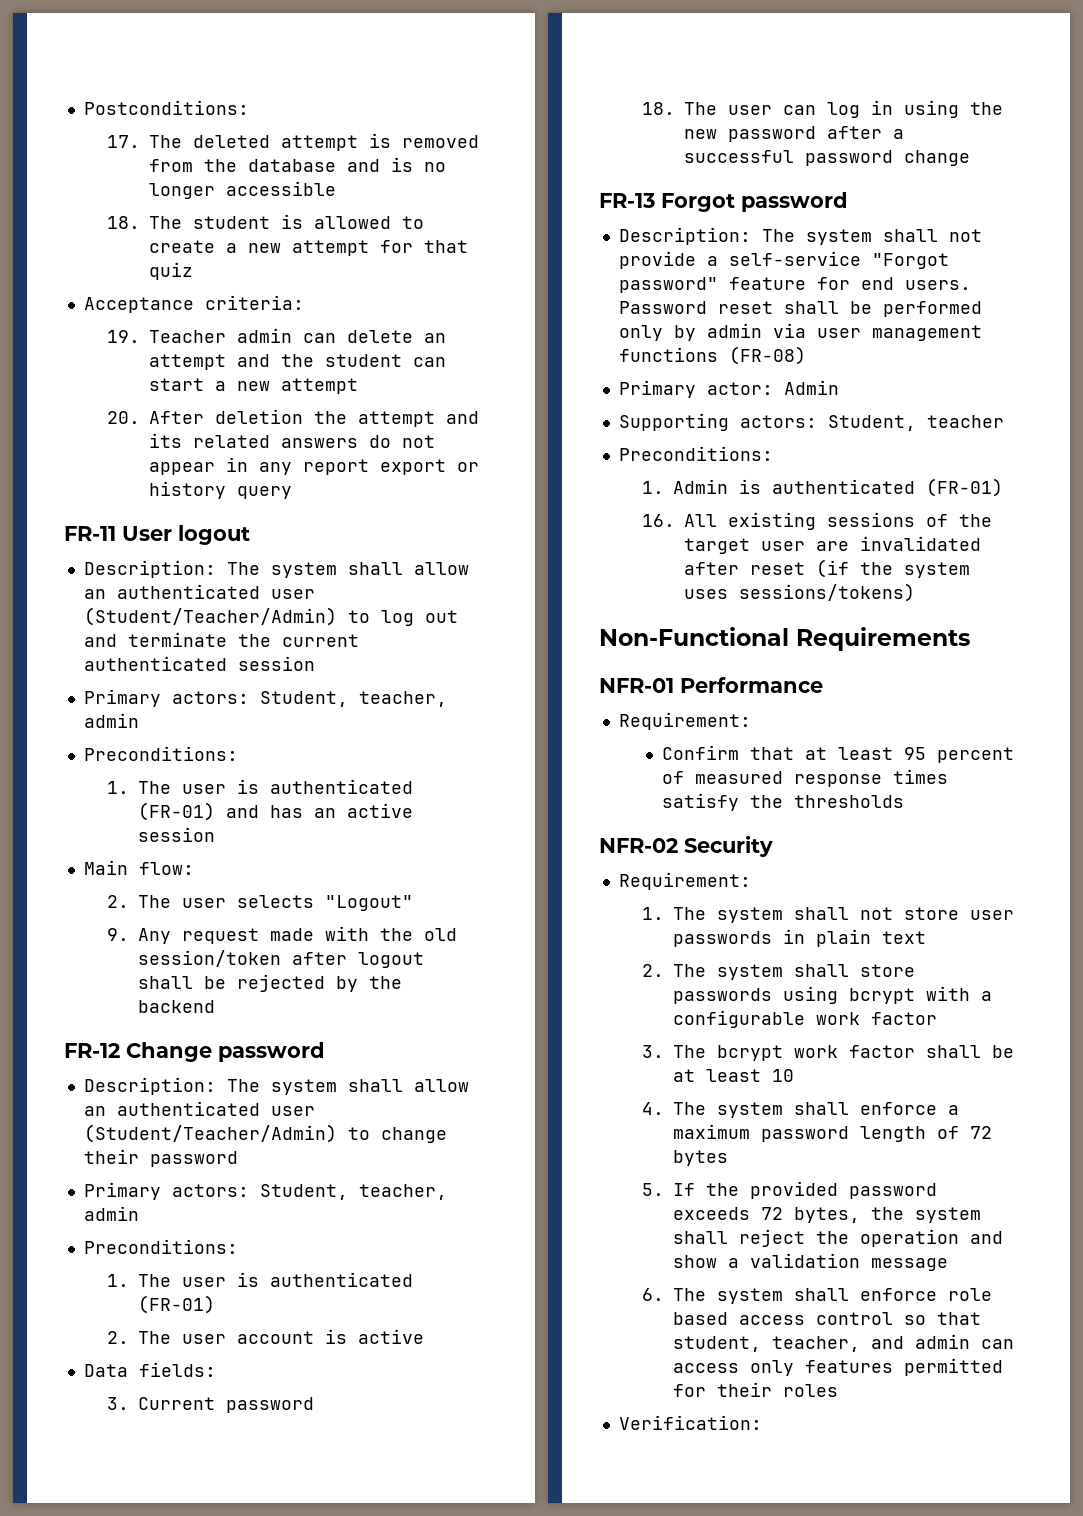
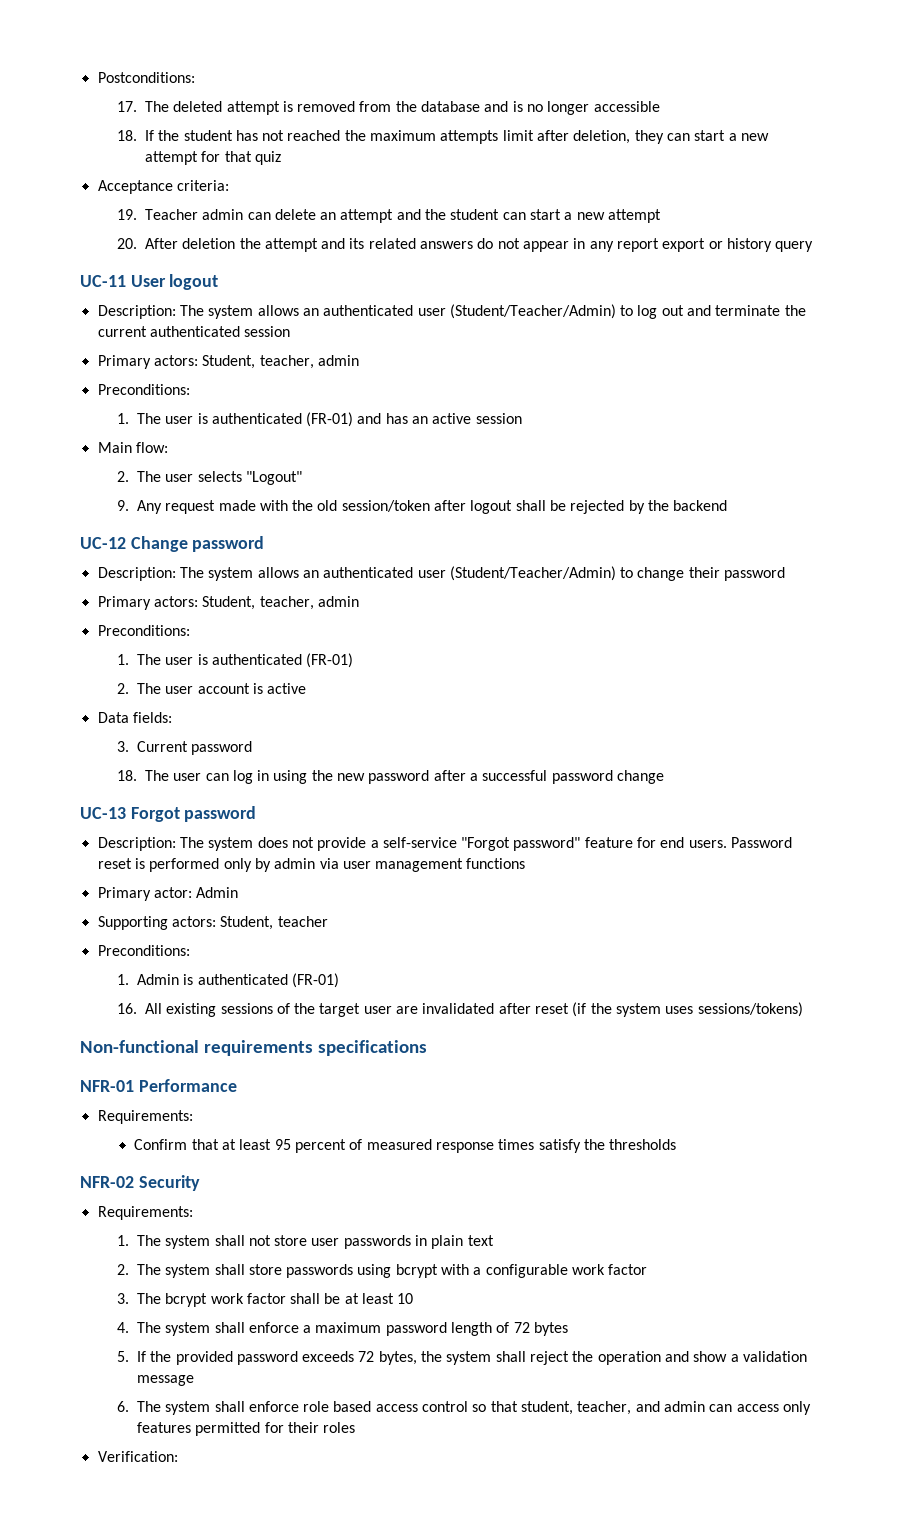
- 18. The student is allowed to create a new attempt for that quiz
+ 18. If the student has not reached the maximum attempts limit after deletion, they can start a new attempt for that quiz
- FR-11 User logout
+ UC-11 User logout
- Description: The system shall allow an authenticated user (Student/Teacher/Admin) to log out and terminate the current authenticated session
+ Description: The system allows an authenticated user (Student/Teacher/Admin) to log out and terminate the current authenticated session
- FR-12 Change password
+ UC-12 Change password
- Description: The system shall allow an authenticated user (Student/Teacher/Admin) to change their password
+ Description: The system allows an authenticated user (Student/Teacher/Admin) to change their password
- FR-13 Forgot password
+ UC-13 Forgot password
- Description: The system shall not provide a self-service "Forgot password" feature for end users.
+ Description: The system does not provide a self-service "Forgot password" feature for end users.
- Password reset shall be performed only by admin via user management functions (FR-08)
+ Password reset is performed only by admin via user management functions
- Non-Functional Requirements
+ Non-functional requirements specifications
  NFR-01 Performance
- Requirement:
+ Requirements:
  NFR-02 Security
- Requirement:
+ Requirements:

